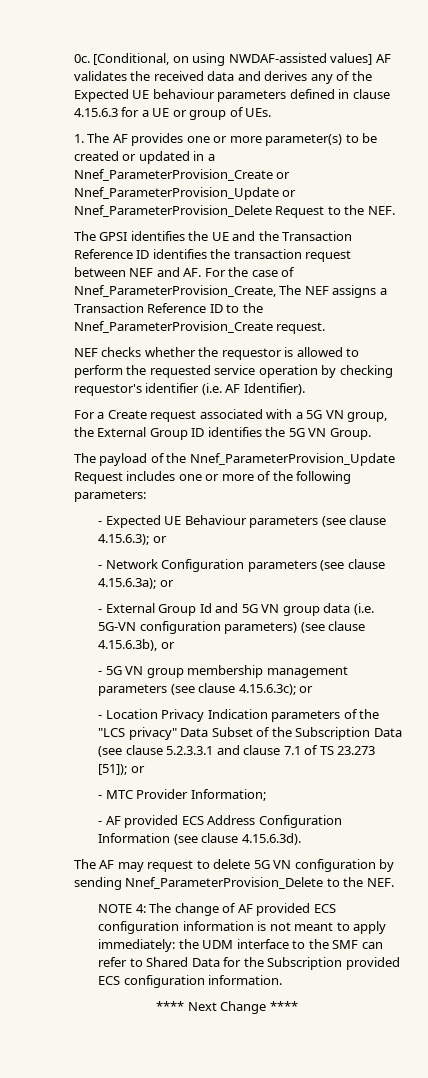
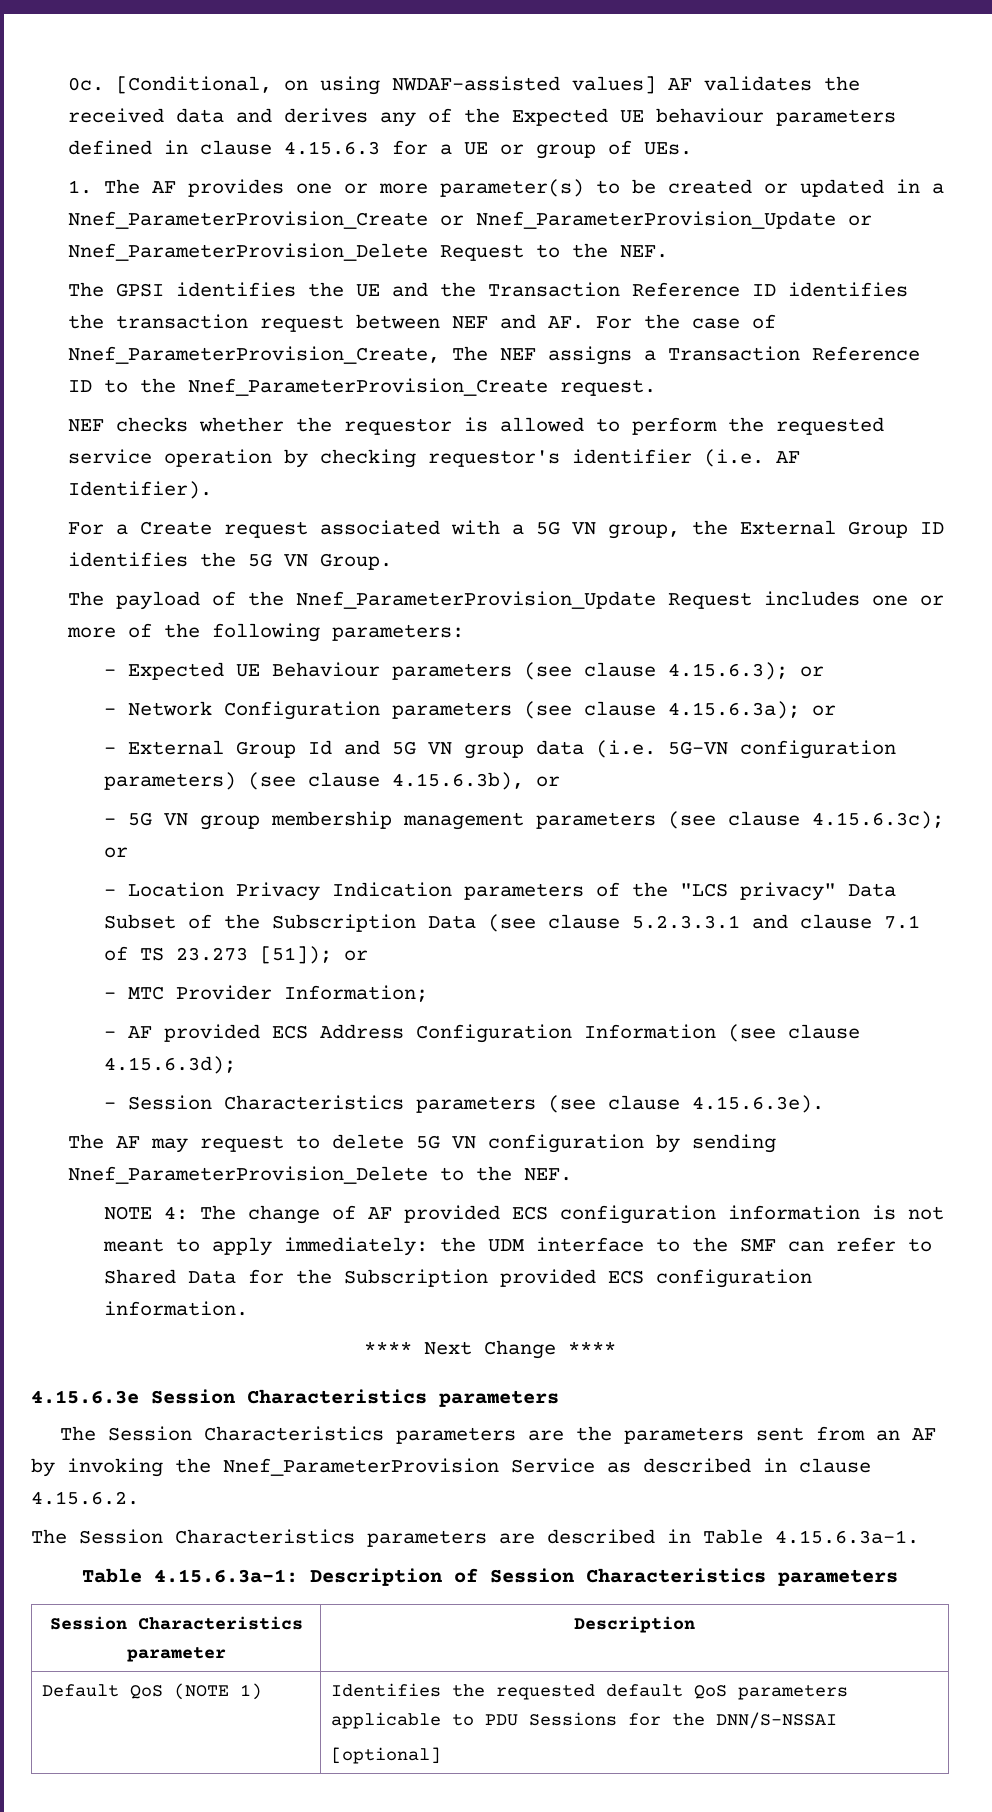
- - AF provided ECS Address Configuration Information (see clause 4.15.6.3d).
+ - AF provided ECS Address Configuration Information (see clause 4.15.6.3d);
+ - Session Characteristics parameters (see clause 4.15.6.3e).
+ 4.15.6.3e Session Characteristics parameters
+ The Session Characteristics parameters are the parameters sent from an AF by invoking the Nnef_ParameterProvision Service as described in clause 4.15.6.2.
+ The Session Characteristics parameters are described in Table 4.15.6.3a-1.
+ Table 4.15.6.3a-1: Description of Session Characteristics parameters
+ Session Characteristics parameter | Description
+ Default QoS (NOTE 1) | Identifies the requested default QoS parameters applicable to PDU Sessions for the DNN/S-NSSAI
+ [optional]

